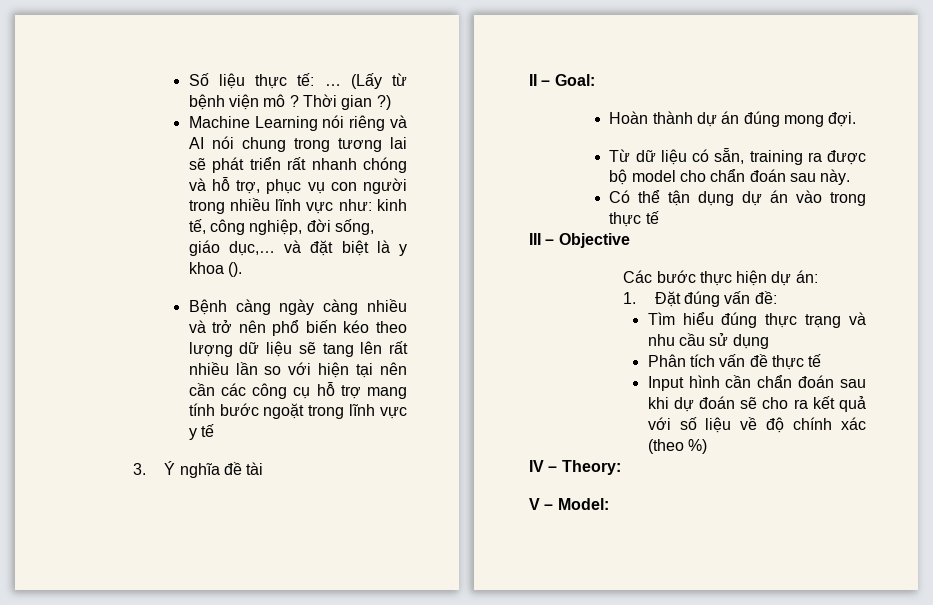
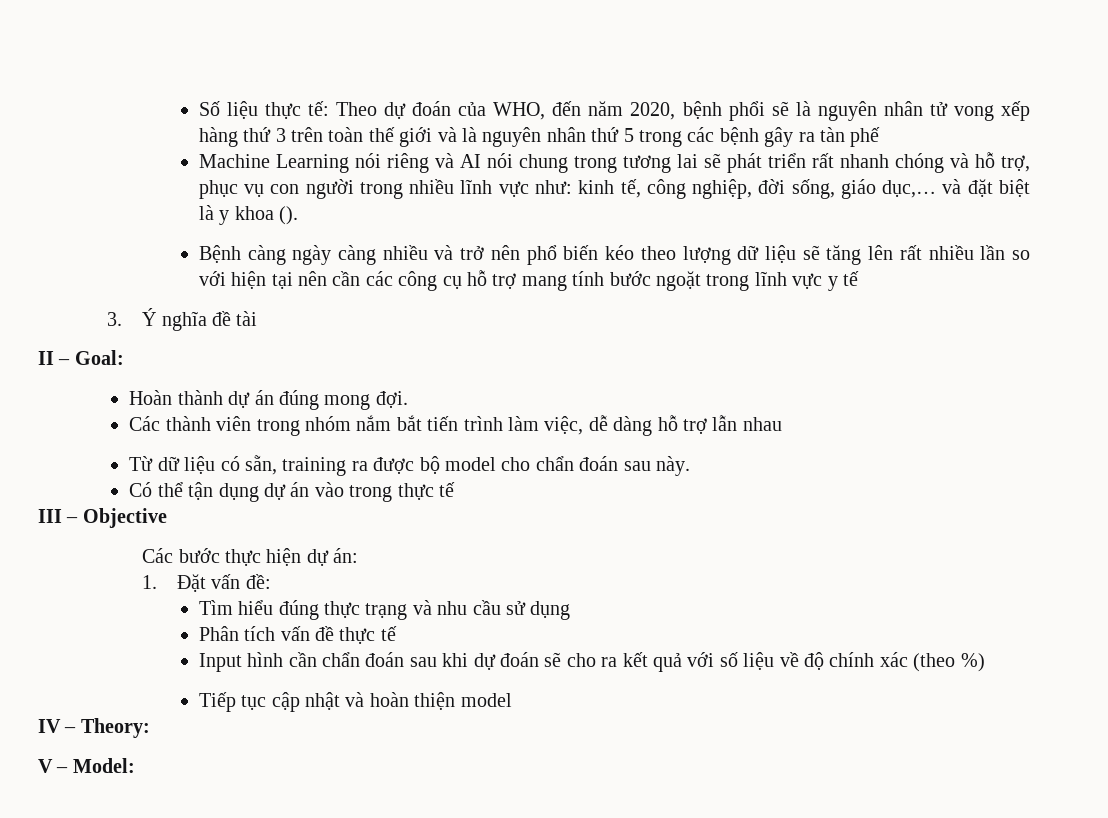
- Số liệu thực tế: … (Lấy từ bệnh viện mô ? Thời gian ?)
+ Số liệu thực tế: Theo dự đoán của WHO, đến năm 2020, bệnh phổi sẽ là nguyên nhân tử vong xếp hàng thứ 3 trên toàn thế giới và là nguyên nhân thứ 5 trong các bệnh gây ra tàn phế
- Bệnh càng ngày càng nhiều và trở nên phổ biến kéo theo lượng dữ liệu sẽ tang lên rất nhiều lần so với hiện tại nên cần các công cụ hỗ trợ mang tính bước ngoặt trong lĩnh vực y tế
+ Bệnh càng ngày càng nhiều và trở nên phổ biến kéo theo lượng dữ liệu sẽ tăng lên rất nhiều lần so với hiện tại nên cần các công cụ hỗ trợ mang tính bước ngoặt trong lĩnh vực y tế
+ Các thành viên trong nhóm nắm bắt tiến trình làm việc, dễ dàng hỗ trợ lẫn nhau
- 1. Đặt đúng vấn đề:
+ 1. Đặt vấn đề:
+ Tiếp tục cập nhật và hoàn thiện model

